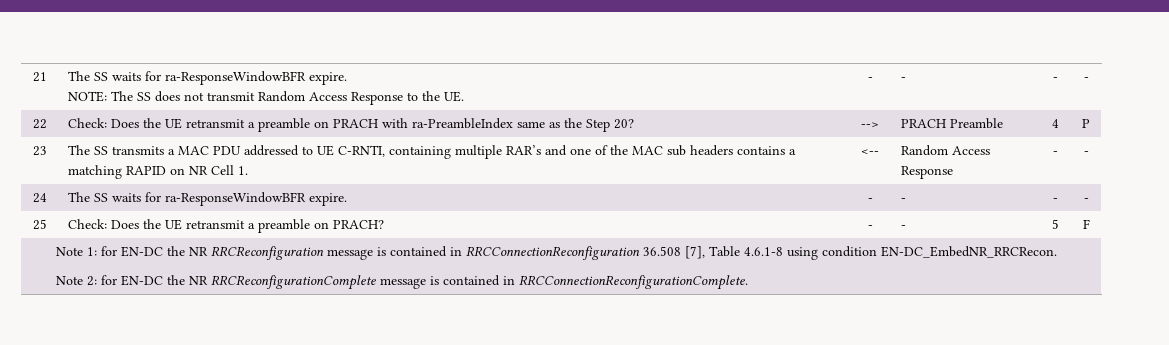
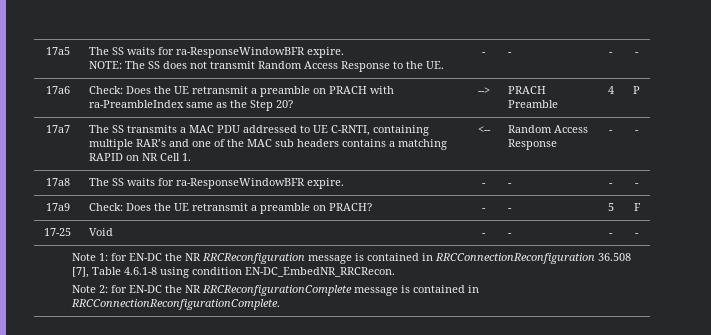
- 21 | The SS waits for ra-ResponseWindowBFR expire.
+ 17a5 | The SS waits for ra-ResponseWindowBFR expire.
- 22 | Check: Does the UE retransmit a preamble on PRACH with ra-PreambleIndex same as the Step 20? | --> | PRACH Preamble | 4 | P
+ 17a6 | Check: Does the UE retransmit a preamble on PRACH with ra-PreambleIndex same as the Step 20? | --> | PRACH Preamble | 4 | P
- 23 | The SS transmits a MAC PDU addressed to UE C-RNTI, containing multiple RAR’s and one of the MAC sub headers contains a matching RAPID on NR Cell 1. | <-- | Random Access Response | - | -
+ 17a7 | The SS transmits a MAC PDU addressed to UE C-RNTI, containing multiple RAR’s and one of the MAC sub headers contains a matching RAPID on NR Cell 1. | <-- | Random Access Response | - | -
- 24 | The SS waits for ra-ResponseWindowBFR expire. | - | - | - | -
+ 17a8 | The SS waits for ra-ResponseWindowBFR expire. | - | - | - | -
- 25 | Check: Does the UE retransmit a preamble on PRACH? | - | - | 5 | F
+ 17a9 | Check: Does the UE retransmit a preamble on PRACH? | - | - | 5 | F
+ 17-25 | Void | - | - | - | -

